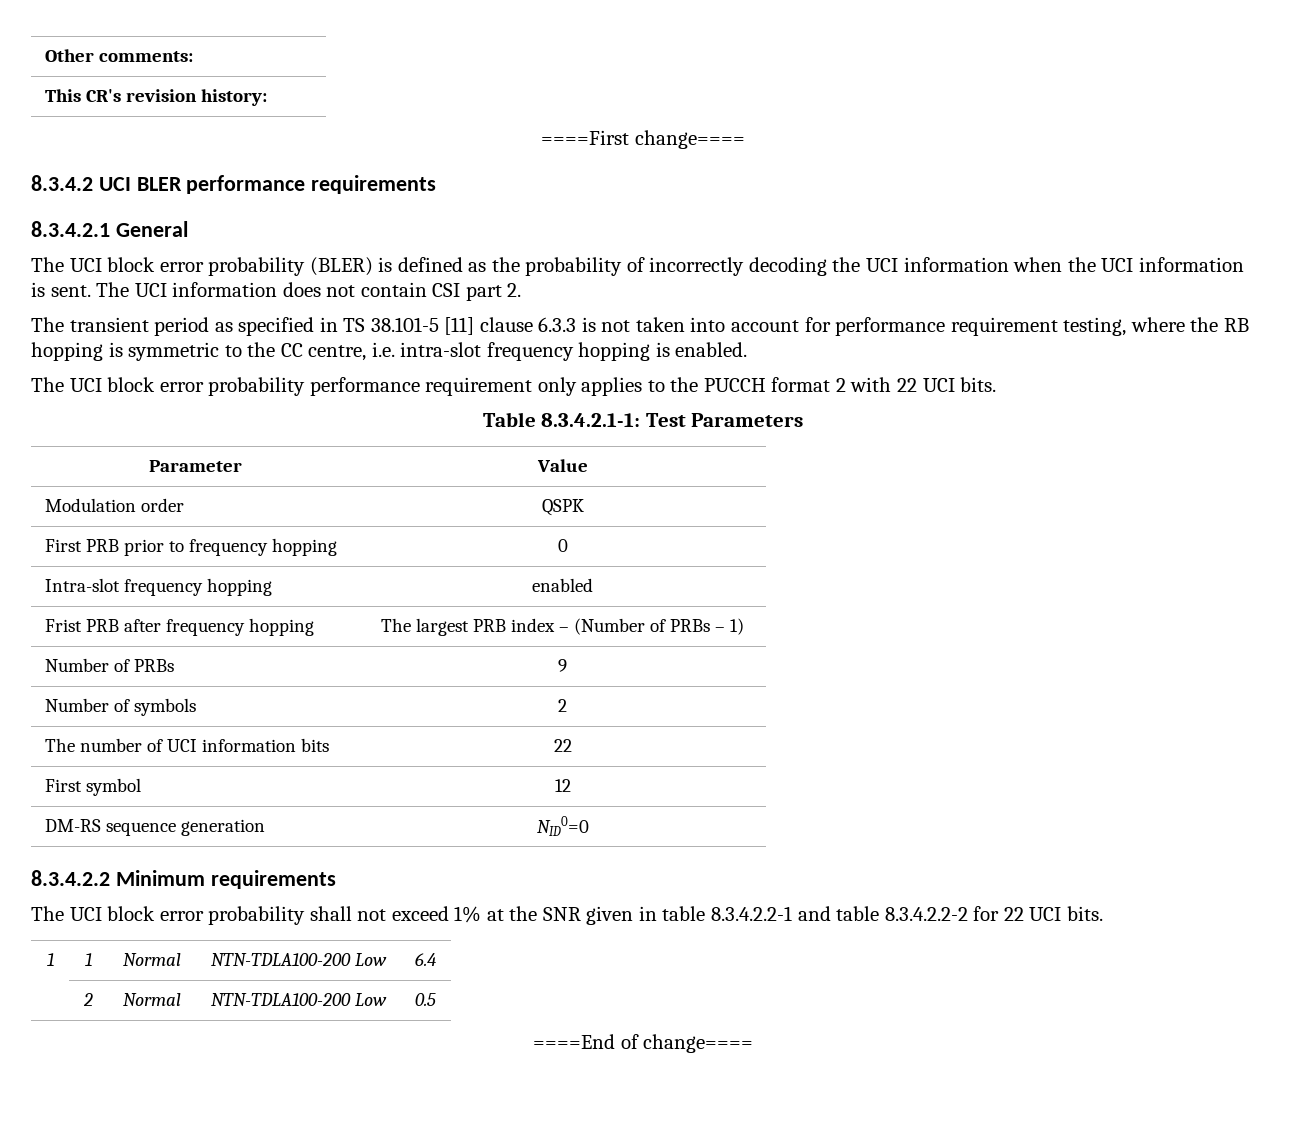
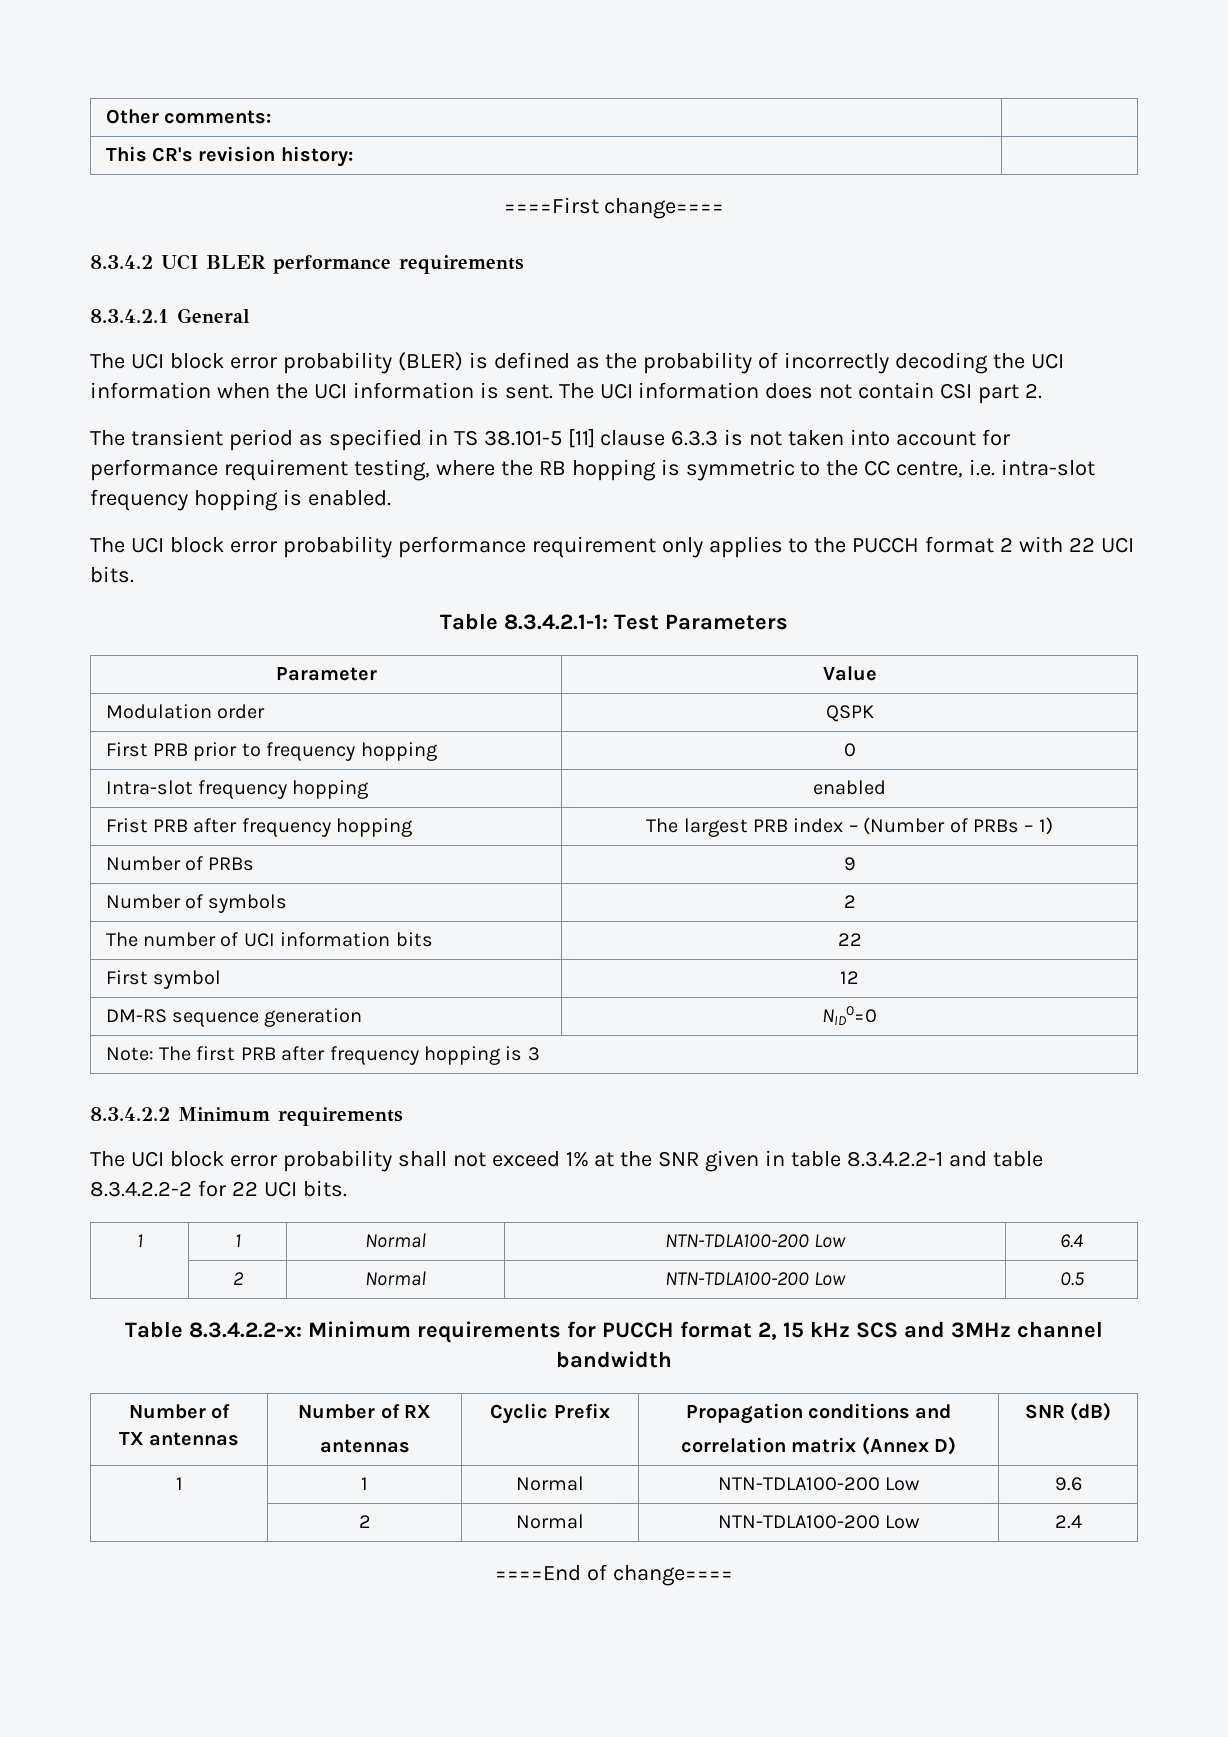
+ Note: The first PRB after frequency hopping is 3
+ Table 8.3.4.2.2-x: Minimum requirements for PUCCH format 2, 15 kHz SCS and 3MHz channel bandwidth
+ Number of
+ TX antennas | Number of RX
+ antennas | Cyclic Prefix | Propagation conditions and
+ correlation matrix (Annex D) | SNR (dB)
+ 1 | 1 | Normal | NTN-TDLA100-200 Low | 9.6
+ | 2 | Normal | NTN-TDLA100-200 Low | 2.4

